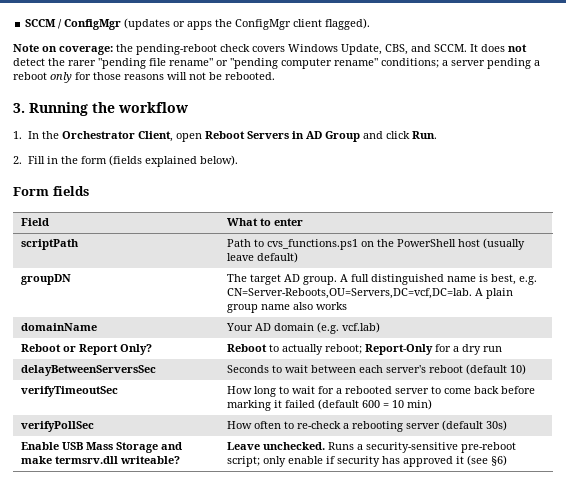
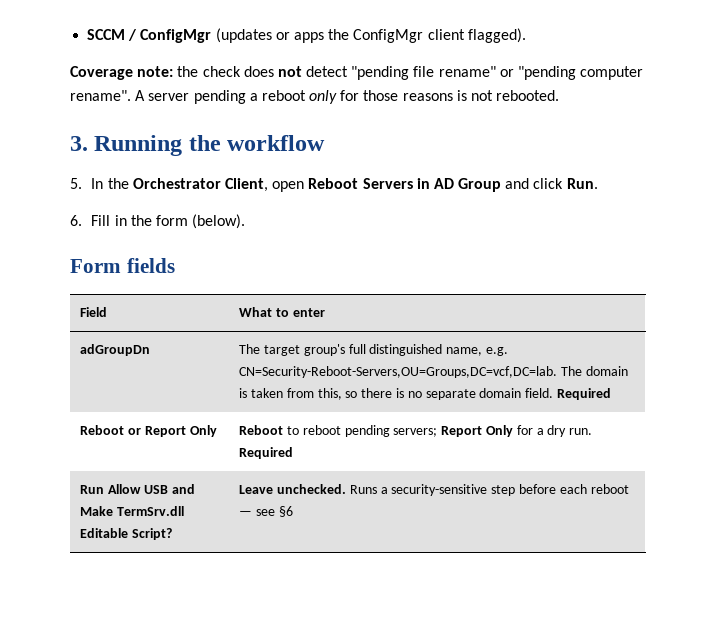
- Note on coverage: the pending-reboot check covers Windows Update, CBS, and SCCM. It does not detect the rarer "pending file rename" or "pending computer rename" conditions; a server pending a reboot only for those reasons will not be rebooted.
+ Coverage note: the check does not detect "pending file rename" or "pending computer rename". A server pending a reboot only for those reasons is not rebooted.
- 1. In the Orchestrator Client, open Reboot Servers in AD Group and click Run.
+ 5. In the Orchestrator Client, open Reboot Servers in AD Group and click Run.
- 2. Fill in the form (fields explained below).
+ 6. Fill in the form (below).
- scriptPath | Path to cvs_functions.ps1 on the PowerShell host (usually leave default)
- groupDN | The target AD group. A full distinguished name is best, e.g. CN=Server-Reboots,OU=Servers,DC=vcf,DC=lab. A plain group name also works
- domainName | Your AD domain (e.g. vcf.lab)
+ adGroupDn | The target group's full distinguished name, e.g. CN=Security-Reboot-Servers,OU=Groups,DC=vcf,DC=lab. The domain is taken from this, so there is no separate domain field. Required
- Reboot or Report Only? | Reboot to actually reboot; Report-Only for a dry run
- delayBetweenServersSec | Seconds to wait between each server's reboot (default 10)
- verifyTimeoutSec | How long to wait for a rebooted server to come back before marking it failed (default 600 = 10 min)
- verifyPollSec | How often to re-check a rebooting server (default 30s)
- Enable USB Mass Storage and make termsrv.dll writeable? | Leave unchecked. Runs a security-sensitive pre-reboot script; only enable if security has approved it (see §6)
+ Reboot or Report Only | Reboot to reboot pending servers; Report Only for a dry run. Required
+ Run Allow USB and Make TermSrv.dll Editable Script? | Leave unchecked. Runs a security-sensitive step before each reboot — see §6

